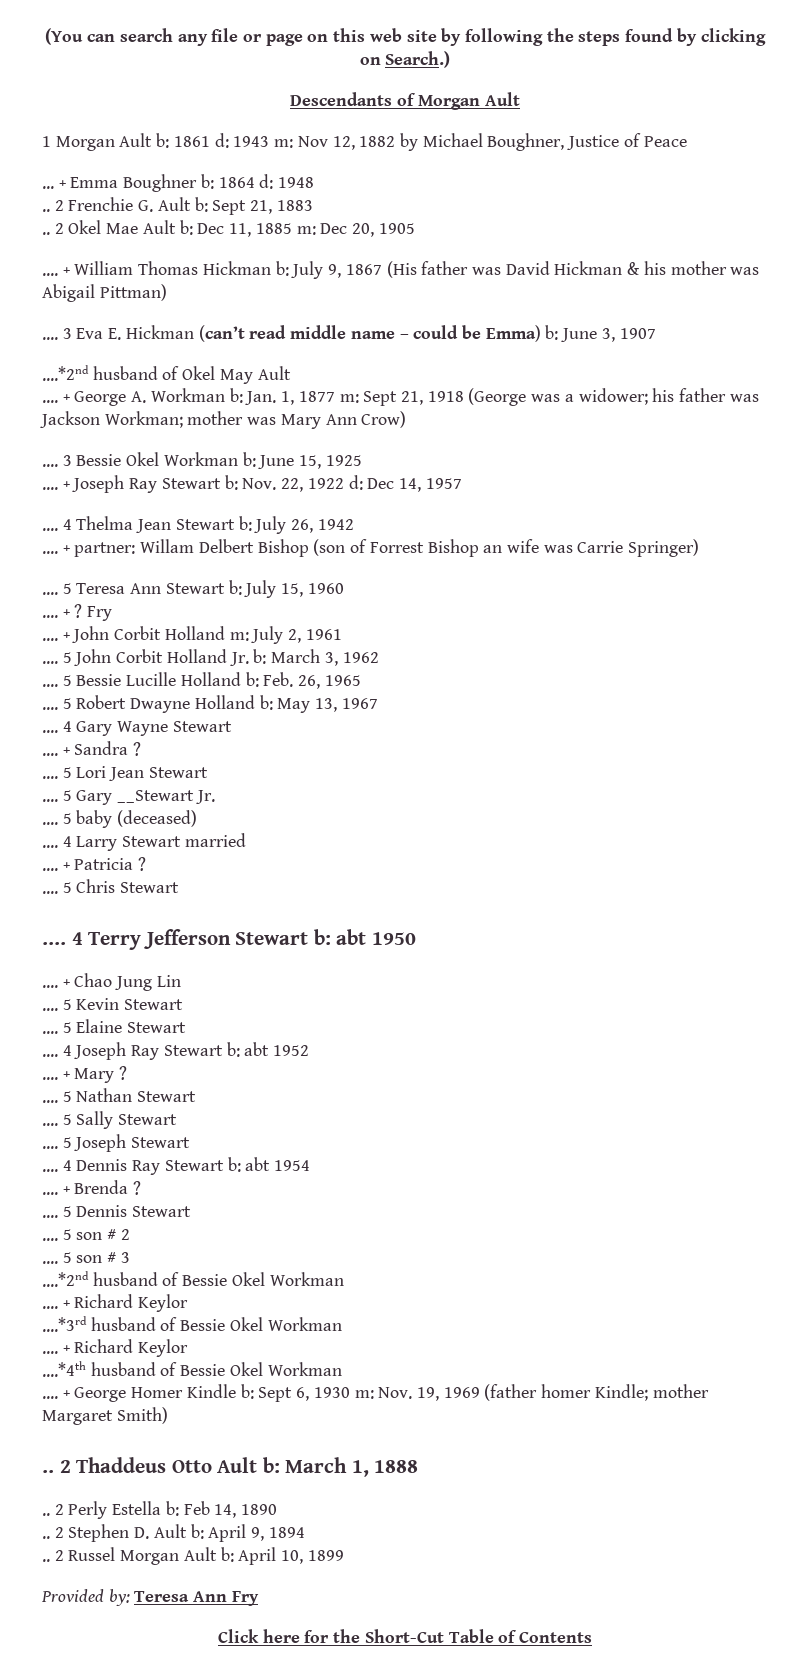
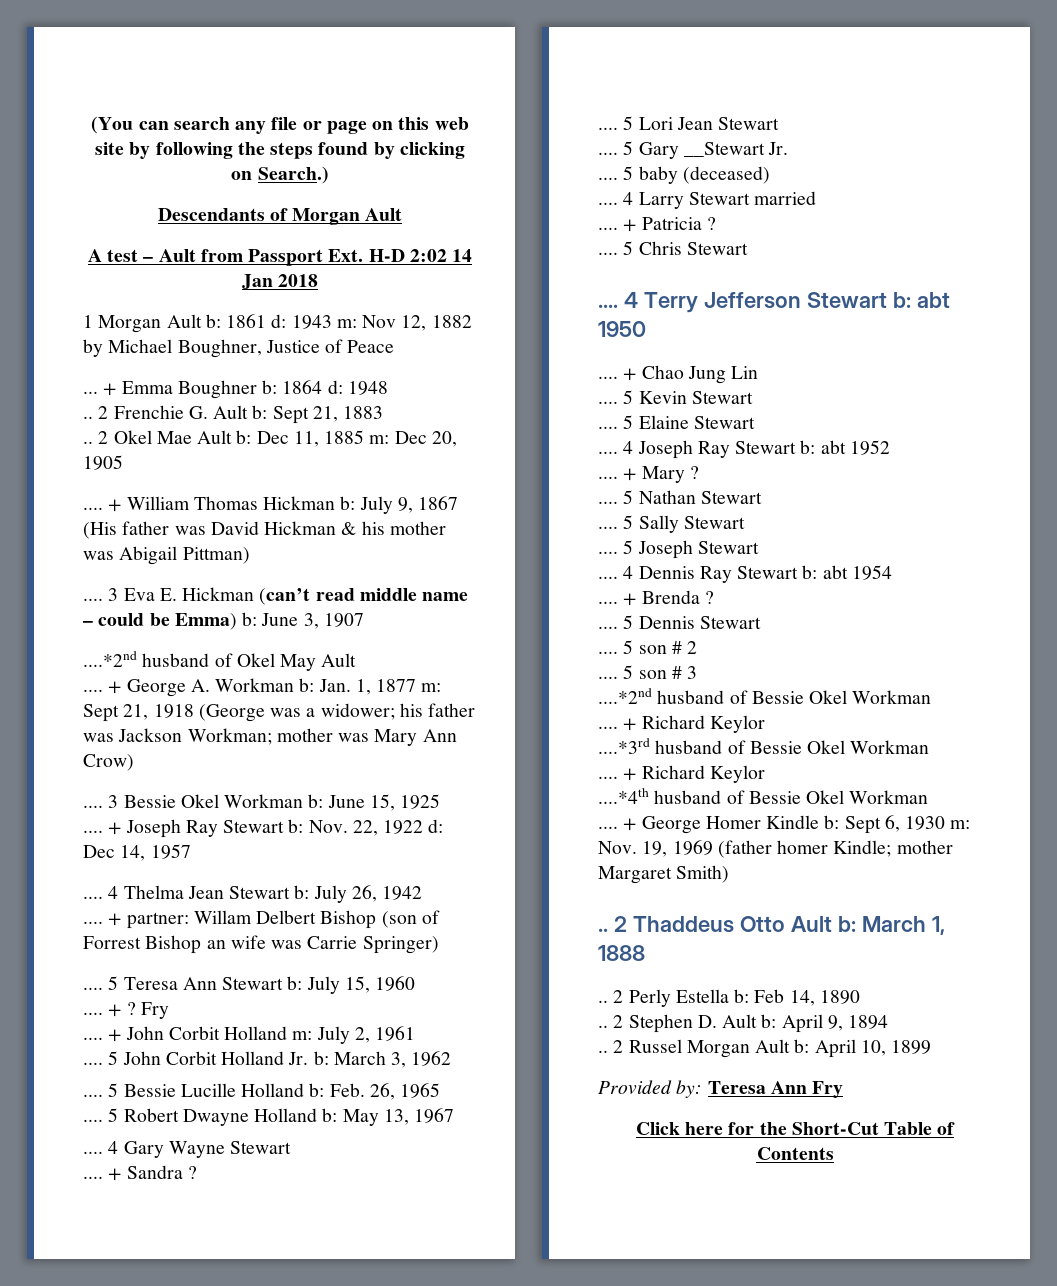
+ A test – Ault from Passport Ext. H-D 2:02 14 Jan 2018

